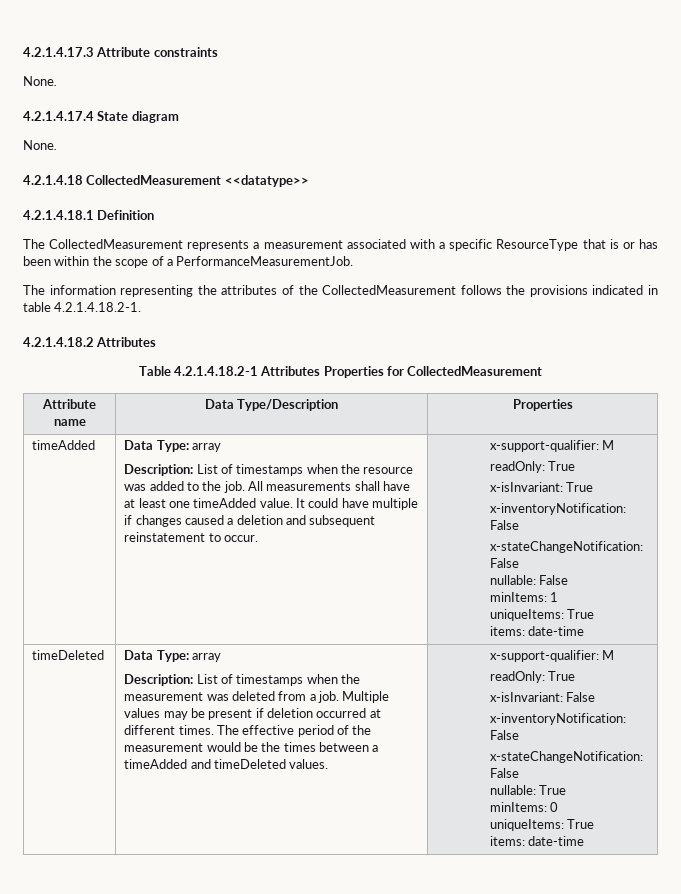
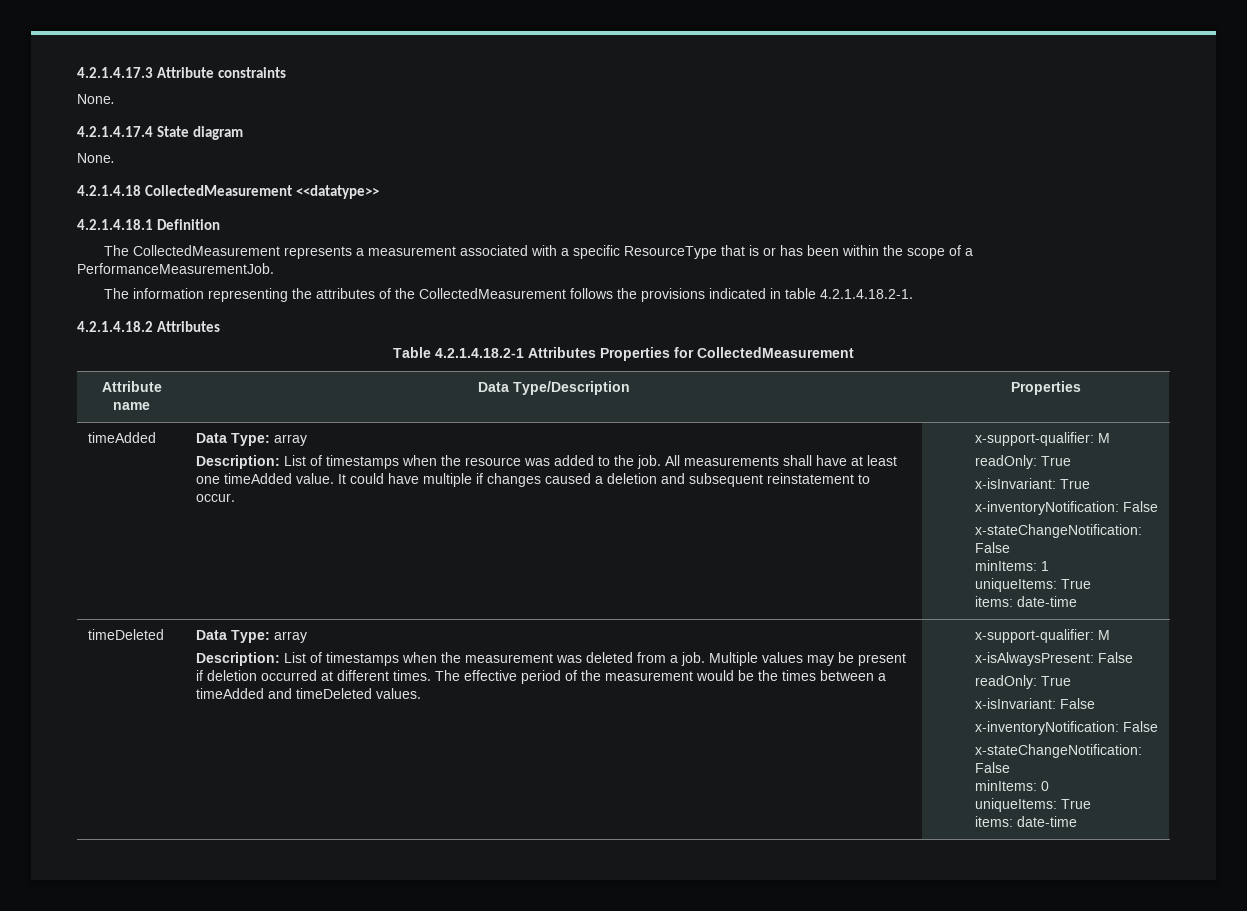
- nullable: False
+ x-isAlwaysPresent: False
- nullable: True

